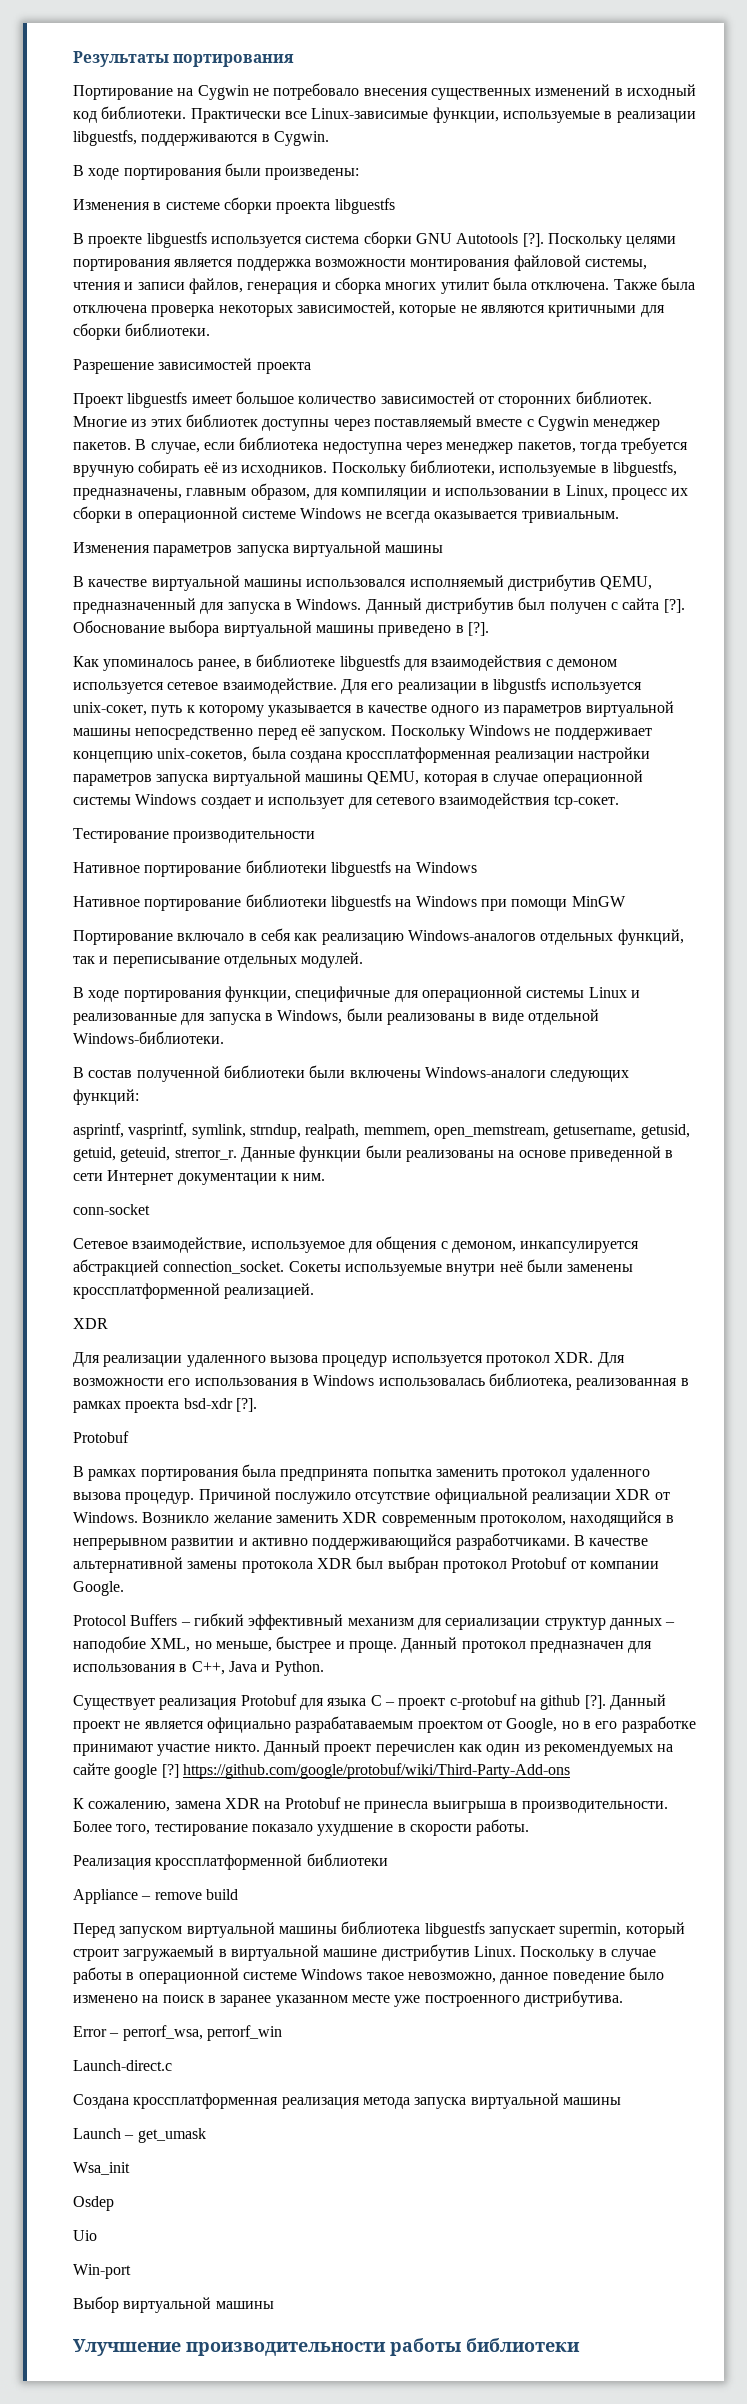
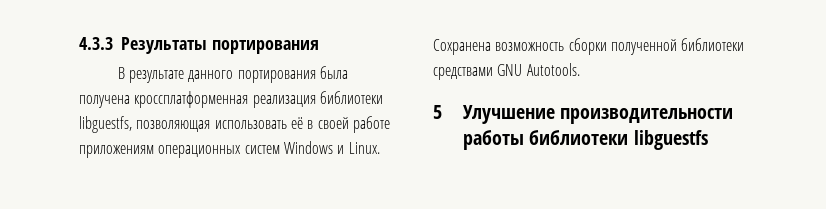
- Результаты портирования
+ 4.3.3 Результаты портирования
- Портирование на Cygwin не потребовало внесения существенных изменений в исходный код библиотеки. Практически все Linux-зависимые функции, используемые в реализации libguestfs, поддерживаются в Cygwin.
- В ходе портирования были произведены:
- Изменения в системе сборки проекта libguestfs
- В проекте libguestfs используется система сборки GNU Autotools [?]. Поскольку целями портирования является поддержка возможности монтирования файловой системы, чтения и записи файлов, генерация и сборка многих утилит была отключена. Также была отключена проверка некоторых зависимостей, которые не являются критичными для сборки библиотеки.
- Разрешение зависимостей проекта
- Проект libguestfs имеет большое количество зависимостей от сторонних библиотек. Многие из этих библиотек доступны через поставляемый вместе с Cygwin менеджер пакетов. В случае, если библиотека недоступна через менеджер пакетов, тогда требуется вручную собирать её из исходников. Поскольку библиотеки, используемые в libguestfs, предназначены, главным образом, для компиляции и использовании в Linux, процесс их сборки в операционной системе Windows не всегда оказывается тривиальным.
- Изменения параметров запуска виртуальной машины
- В качестве виртуальной машины использовался исполняемый дистрибутив QEMU, предназначенный для запуска в Windows. Данный дистрибутив был получен с сайта [?]. Обоснование выбора виртуальной машины приведено в [?].
- Как упоминалось ранее, в библиотеке libguestfs для взаимодействия с демоном используется сетевое взаимодействие. Для его реализации в libgustfs используется unix-сокет, путь к которому указывается в качестве одного из параметров виртуальной машины непосредственно перед её запуском. Поскольку Windows не поддерживает концепцию unix-сокетов, была создана кроссплатформенная реализации настройки параметров запуска виртуальной машины QEMU, которая в случае операционной системы Windows создает и использует для сетевого взаимодействия tcp-сокет.
- Тестирование производительности
- Нативное портирование библиотеки libguestfs на Windows
- Нативное портирование библиотеки libguestfs на Windows при помощи MinGW
- Портирование включало в себя как реализацию Windows-аналогов отдельных функций, так и переписывание отдельных модулей.
- В ходе портирования функции, специфичные для операционной системы Linux и реализованные для запуска в Windows, были реализованы в виде отдельной Windows-библиотеки.
- В состав полученной библиотеки были включены Windows-аналоги следующих функций:
- asprintf, vasprintf, symlink, strndup, realpath, memmem, open_memstream, getusername, getusid, getuid, geteuid, strerror_r. Данные функции были реализованы на основе приведенной в сети Интернет документации к ним.
- сonn-socket
- Сетевое взаимодействие, используемое для общения с демоном, инкапсулируется абстракцией connection_socket. Сокеты используемые внутри неё были заменены кроссплатформенной реализацией.
- XDR
- Для реализации удаленного вызова процедур используется протокол XDR. Для возможности его использования в Windows использовалась библиотека, реализованная в рамках проекта bsd-xdr [?].
- Protobuf
- В рамках портирования была предпринята попытка заменить протокол удаленного вызова процедур. Причиной послужило отсутствие официальной реализации XDR от Windows. Возникло желание заменить XDR современным протоколом, находящийся в непрерывном развитии и активно поддерживающийся разработчиками. В качестве альтернативной замены протокола XDR был выбран протокол Protobuf от компании Google.
- Protocol Buffers – гибкий эффективный механизм для сериализации структур данных – наподобие XML, но меньше, быстрее и проще. Данный протокол предназначен для использования в C++, Java и Python.
- Существует реализация Protobuf для языка C – проект c-protobuf на github [?]. Данный проект не является официально разрабатаваемым проектом от Google, но в его разработке принимают участие никто. Данный проект перечислен как один из рекомендуемых на сайте google [?] https://github.com/google/protobuf/wiki/Third-Party-Add-ons
- К сожалению, замена XDR на Protobuf не принесла выигрыша в производительности. Более того, тестирование показало ухудшение в скорости работы.
- Реализация кроссплатформенной библиотеки
- Appliance – remove build
- Перед запуском виртуальной машины библиотека libguestfs запускает supermin, который строит загружаемый в виртуальной машине дистрибутив Linux. Поскольку в случае работы в операционной системе Windows такое невозможно, данное поведение было изменено на поиск в заранее указанном месте уже построенного дистрибутива.
- Error – perrorf_wsa, perrorf_win
- Launch-direct.c
- Создана кроссплатформенная реализация метода запуска виртуальной машины
- Launch – get_umask
- Wsa_init
- Osdep
- Uio
- Win-port
- Выбор виртуальной машины
- Улучшение производительности работы библиотеки
+ В результате данного портирования была получена кроссплатформенная реализация библиотеки libguestfs, позволяющая использовать её в своей работе приложениям операционных систем Windows и Linux. Сохранена возможность сборки полученной библиотеки средствами GNU Autotools.
+ 5 Улучшение производительности работы библиотеки libguestfs

